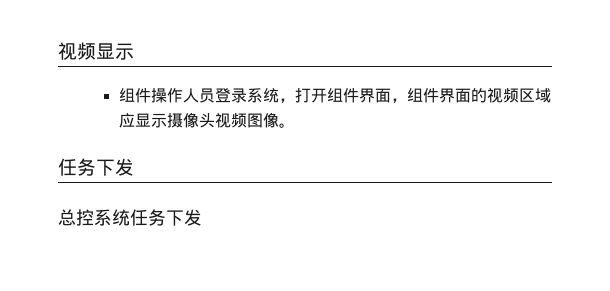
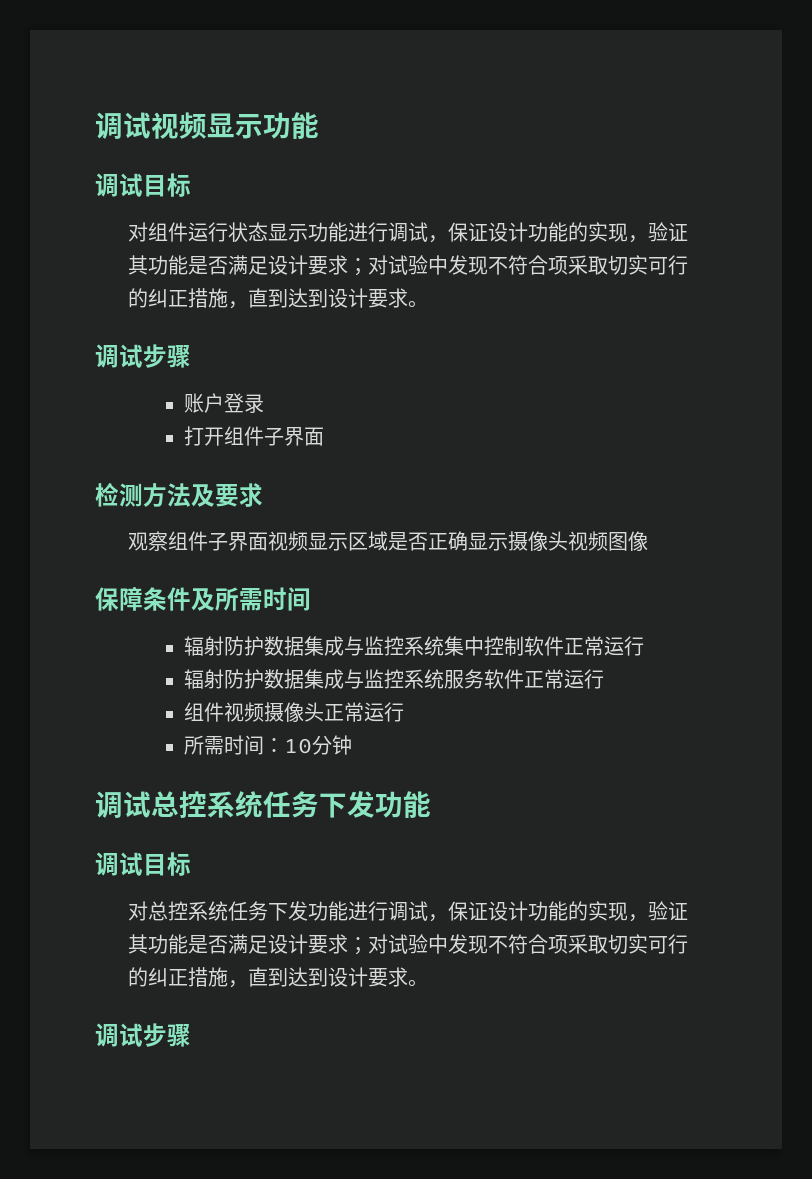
- 视频显示
- 组件操作人员登录系统，打开组件界面，组件界面的视频区域应显示摄像头视频图像。
- 任务下发
- 总控系统任务下发
+ 调试视频显示功能
+ 调试目标
+ 对组件运行状态显示功能进行调试，保证设计功能的实现，验证其功能是否满足设计要求；对试验中发现不符合项采取切实可行的纠正措施，直到达到设计要求。
+ 调试步骤
+ 账户登录
+ 打开组件子界面
+ 检测方法及要求
+ 观察组件子界面视频显示区域是否正确显示摄像头视频图像
+ 保障条件及所需时间
+ 辐射防护数据集成与监控系统集中控制软件正常运行
+ 辐射防护数据集成与监控系统服务软件正常运行
+ 组件视频摄像头正常运行
+ 所需时间：10分钟
+ 调试总控系统任务下发功能
+ 调试目标
+ 对总控系统任务下发功能进行调试，保证设计功能的实现，验证其功能是否满足设计要求；对试验中发现不符合项采取切实可行的纠正措施，直到达到设计要求。
+ 调试步骤

